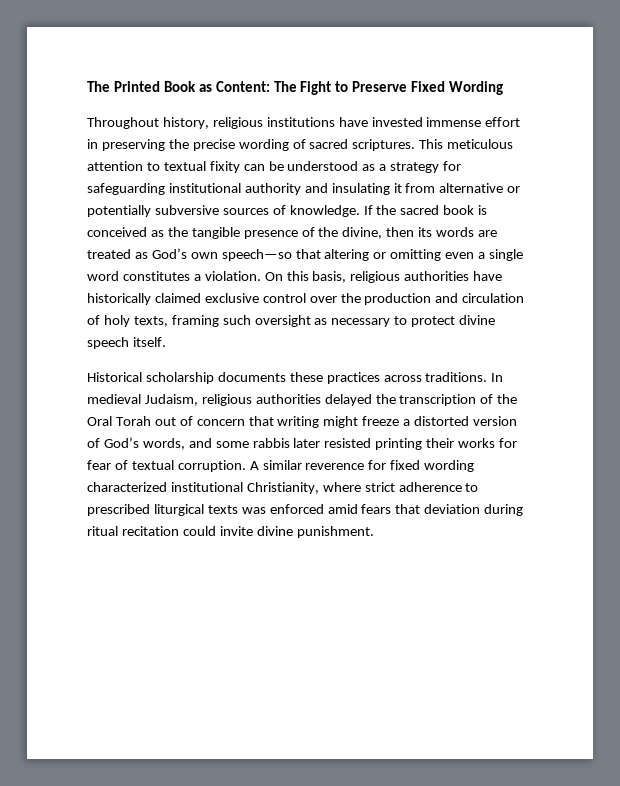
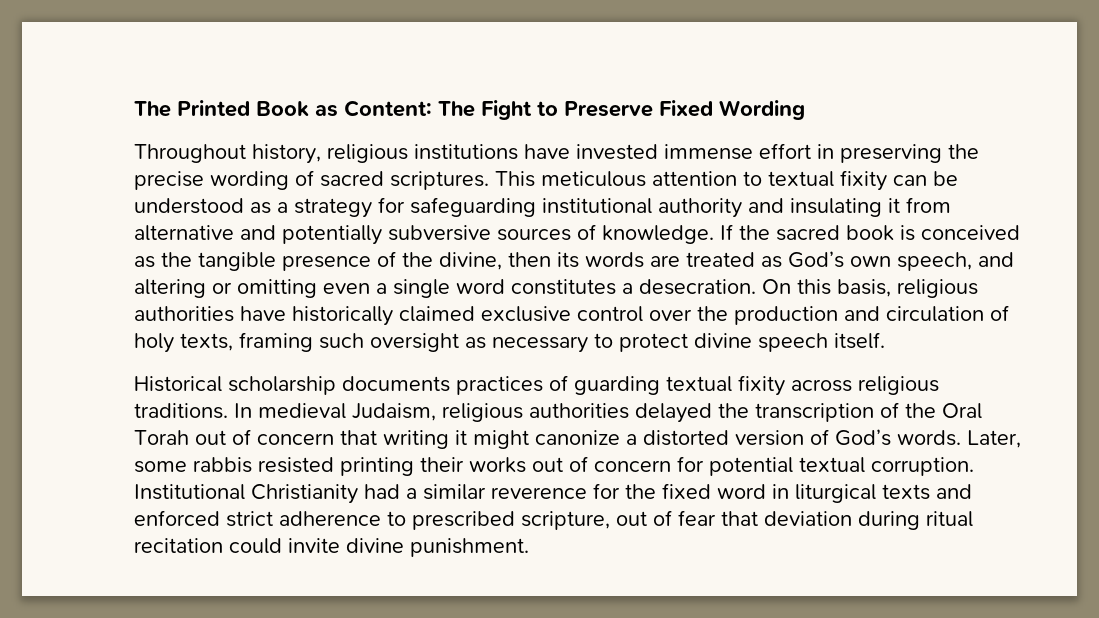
- This meticulous attention to textual fixity can be understood as a strategy for safeguarding institutional authority and insulating it from alternative or potentially subversive sources of knowledge.
+ This meticulous attention to textual fixity can be understood as a strategy for safeguarding institutional authority and insulating it from alternative and potentially subversive sources of knowledge.
- If the sacred book is conceived as the tangible presence of the divine, then its words are treated as God’s own speech—so that altering or omitting even a single word constitutes a violation.
+ If the sacred book is conceived as the tangible presence of the divine, then its words are treated as God’s own speech, and altering or omitting even a single word constitutes a desecration.
- Historical scholarship documents these practices across traditions.
+ Historical scholarship documents practices of guarding textual fixity across religious traditions.
- In medieval Judaism, religious authorities delayed the transcription of the Oral Torah out of concern that writing might freeze a distorted version of God’s words, and some rabbis later resisted printing their works for fear of textual corruption. A similar reverence for fixed wording characterized institutional Christianity, where strict adherence to prescribed liturgical texts was enforced amid fears that deviation during ritual recitation could invite divine punishment.
+ In medieval Judaism, religious authorities delayed the transcription of the Oral Torah out of concern that writing it might canonize a distorted version of God’s words. Later, some rabbis resisted printing their works out of concern for potential textual corruption. Institutional Christianity had a similar reverence for the fixed word in liturgical texts and enforced strict adherence to prescribed scripture, out of fear that deviation during ritual recitation could invite divine punishment.

